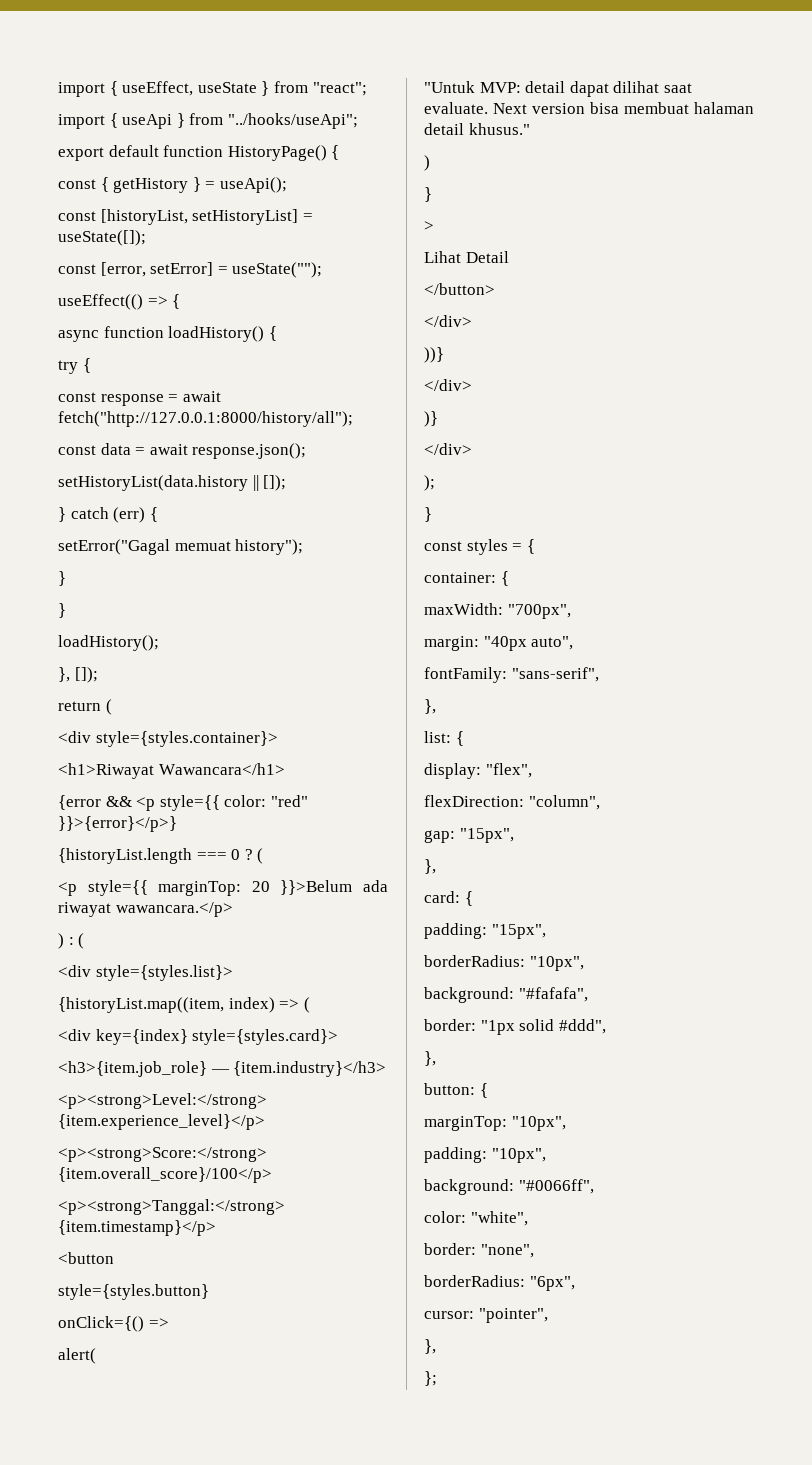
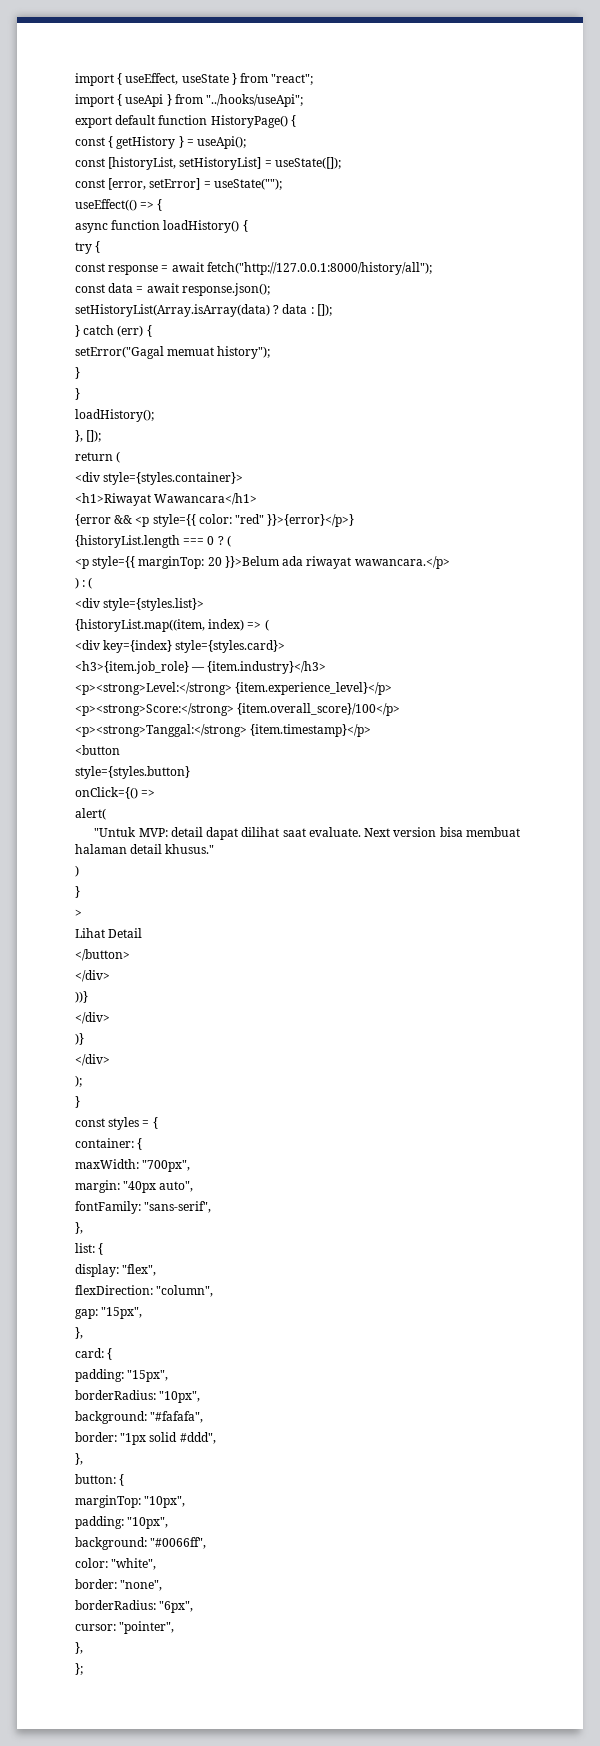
- setHistoryList(data.history || []);
+ setHistoryList(Array.isArray(data) ? data : []);

